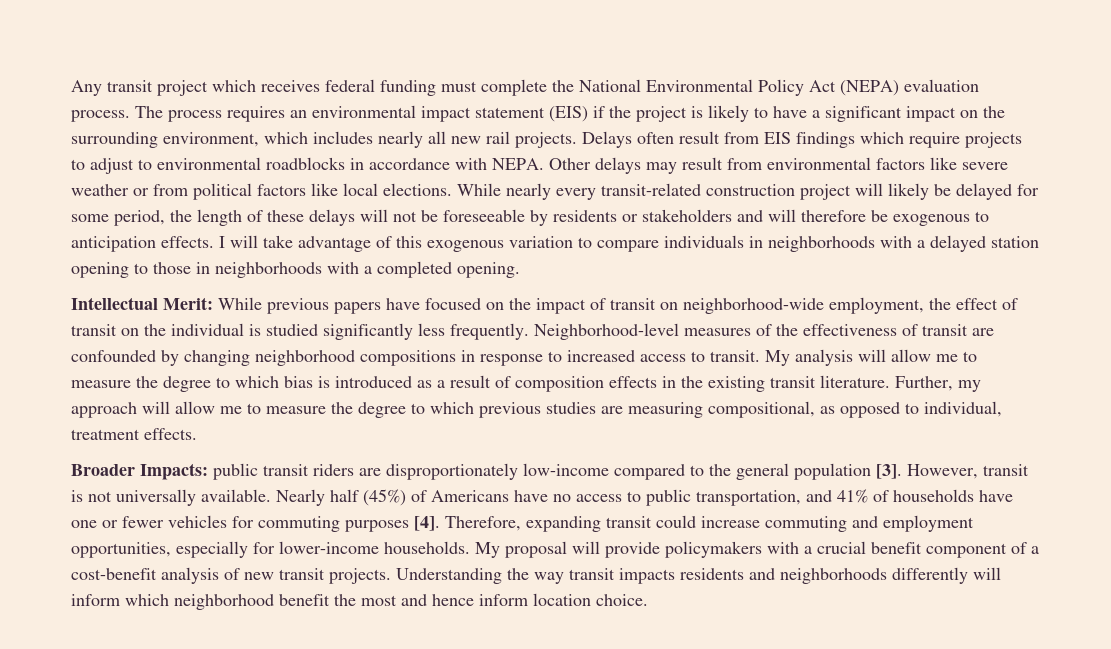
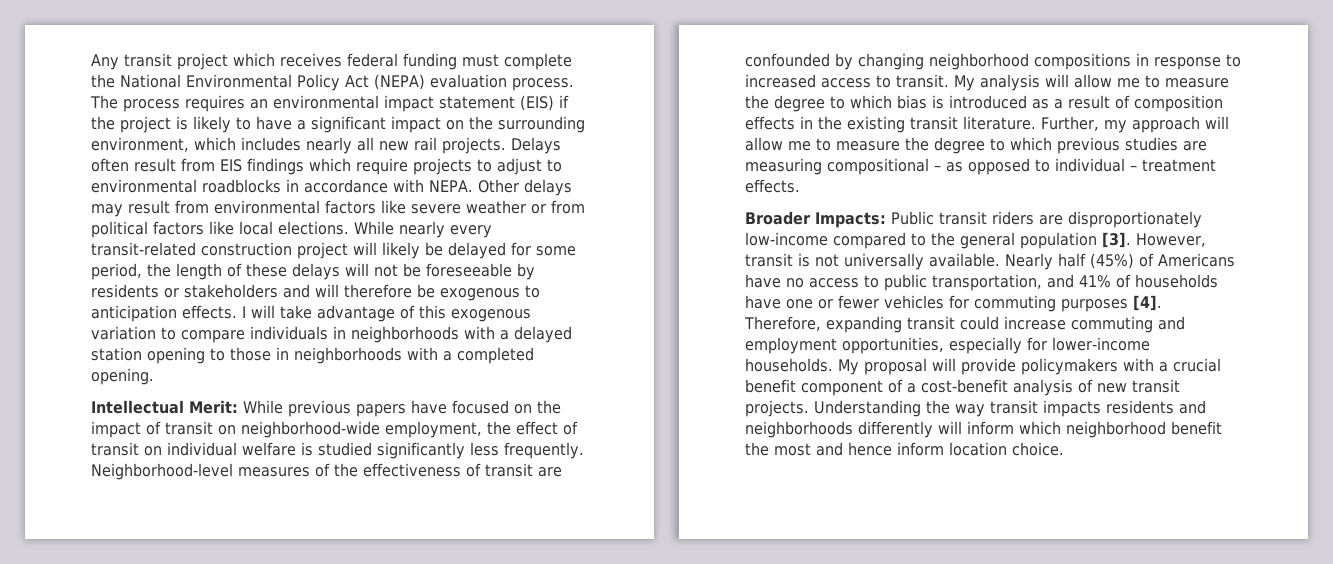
- Intellectual Merit: While previous papers have focused on the impact of transit on neighborhood-wide employment, the effect of transit on the individual is studied significantly less frequently.
+ Intellectual Merit: While previous papers have focused on the impact of transit on neighborhood-wide employment, the effect of transit on individual welfare is studied significantly less frequently.
- Further, my approach will allow me to measure the degree to which previous studies are measuring compositional, as opposed to individual, treatment effects.
+ Further, my approach will allow me to measure the degree to which previous studies are measuring compositional – as opposed to individual – treatment effects.
- Broader Impacts: public transit riders are disproportionately low-income compared to the general population [3].
+ Broader Impacts: Public transit riders are disproportionately low-income compared to the general population [3].

